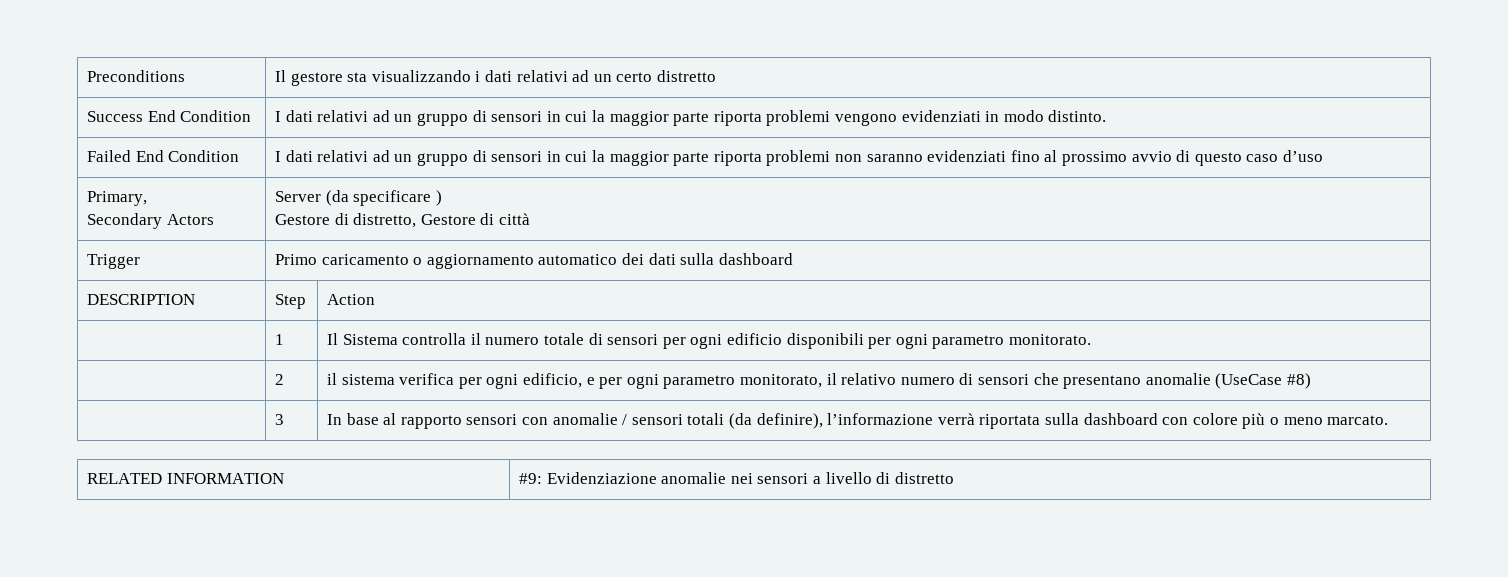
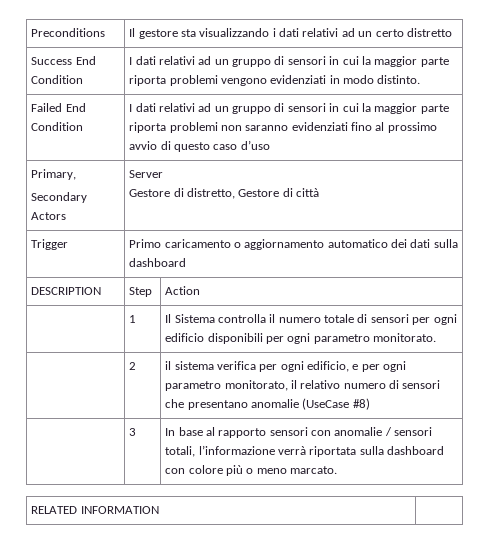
  Primary,
- Secondary Actors | Server (da specificare )
+ Secondary Actors | Server
- | 3 | In base al rapporto sensori con anomalie / sensori totali (da definire), l’informazione verrà riportata sulla dashboard con colore più o meno marcato.
+ | 3 | In base al rapporto sensori con anomalie / sensori totali, l’informazione verrà riportata sulla dashboard con colore più o meno marcato.
- RELATED INFORMATION | #9: Evidenziazione anomalie nei sensori a livello di distretto
+ RELATED INFORMATION |

